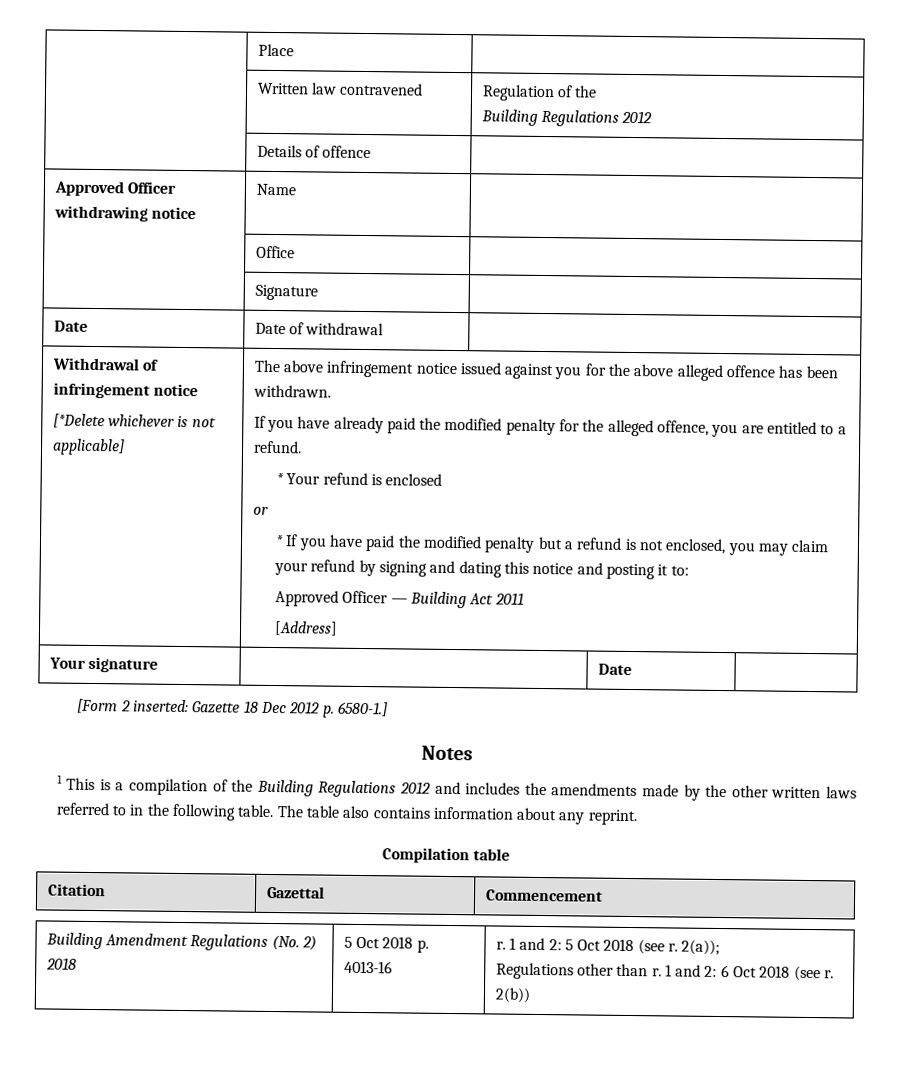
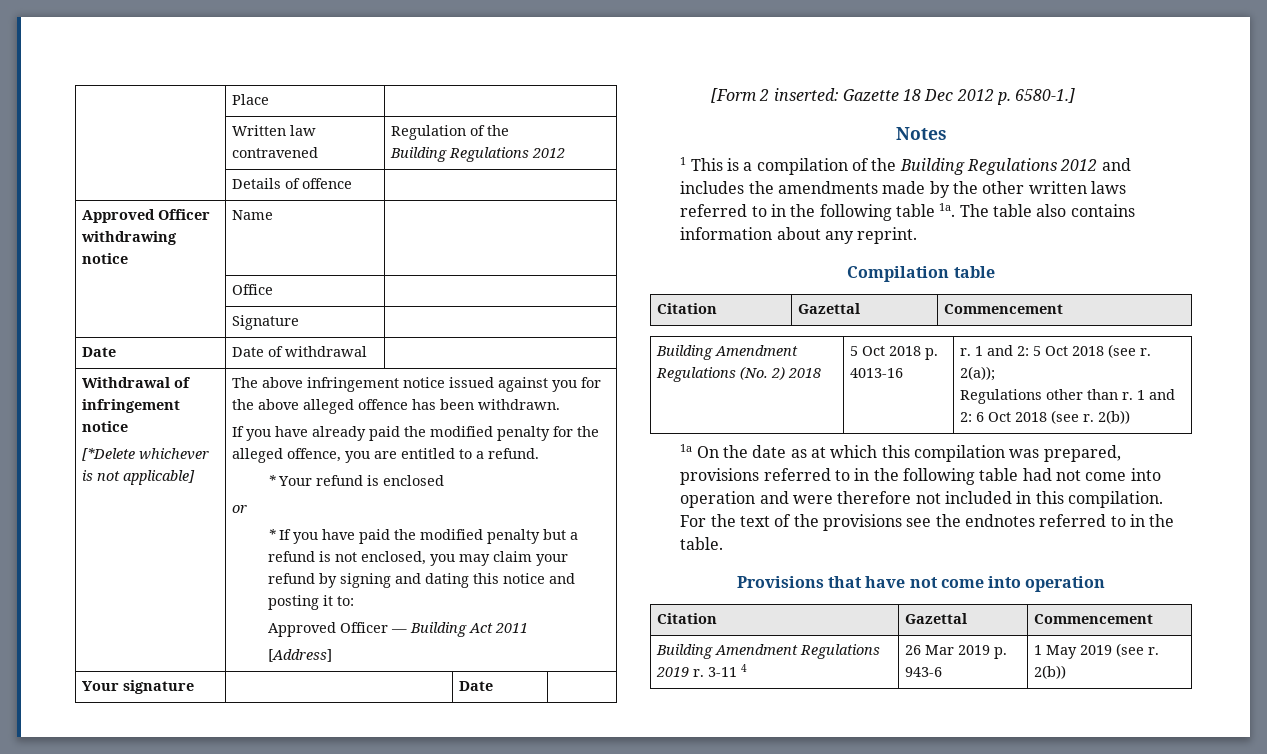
- 1 This is a compilation of the Building Regulations 2012 and includes the amendments made by the other written laws referred to in the following table.
+ 1 This is a compilation of the Building Regulations 2012 and includes the amendments made by the other written laws referred to in the following table 1a.
+ 1a On the date as at which this compilation was prepared, provisions referred to in the following table had not come into operation and were therefore not included in this compilation. For the text of the provisions see the endnotes referred to in the table.
+ Provisions that have not come into operation
+ Citation | Gazettal | Commencement
+ Building Amendment Regulations 2019 r. 3-11 4 | 26 Mar 2019 p. 943-6 | 1 May 2019 (see r. 2(b))

